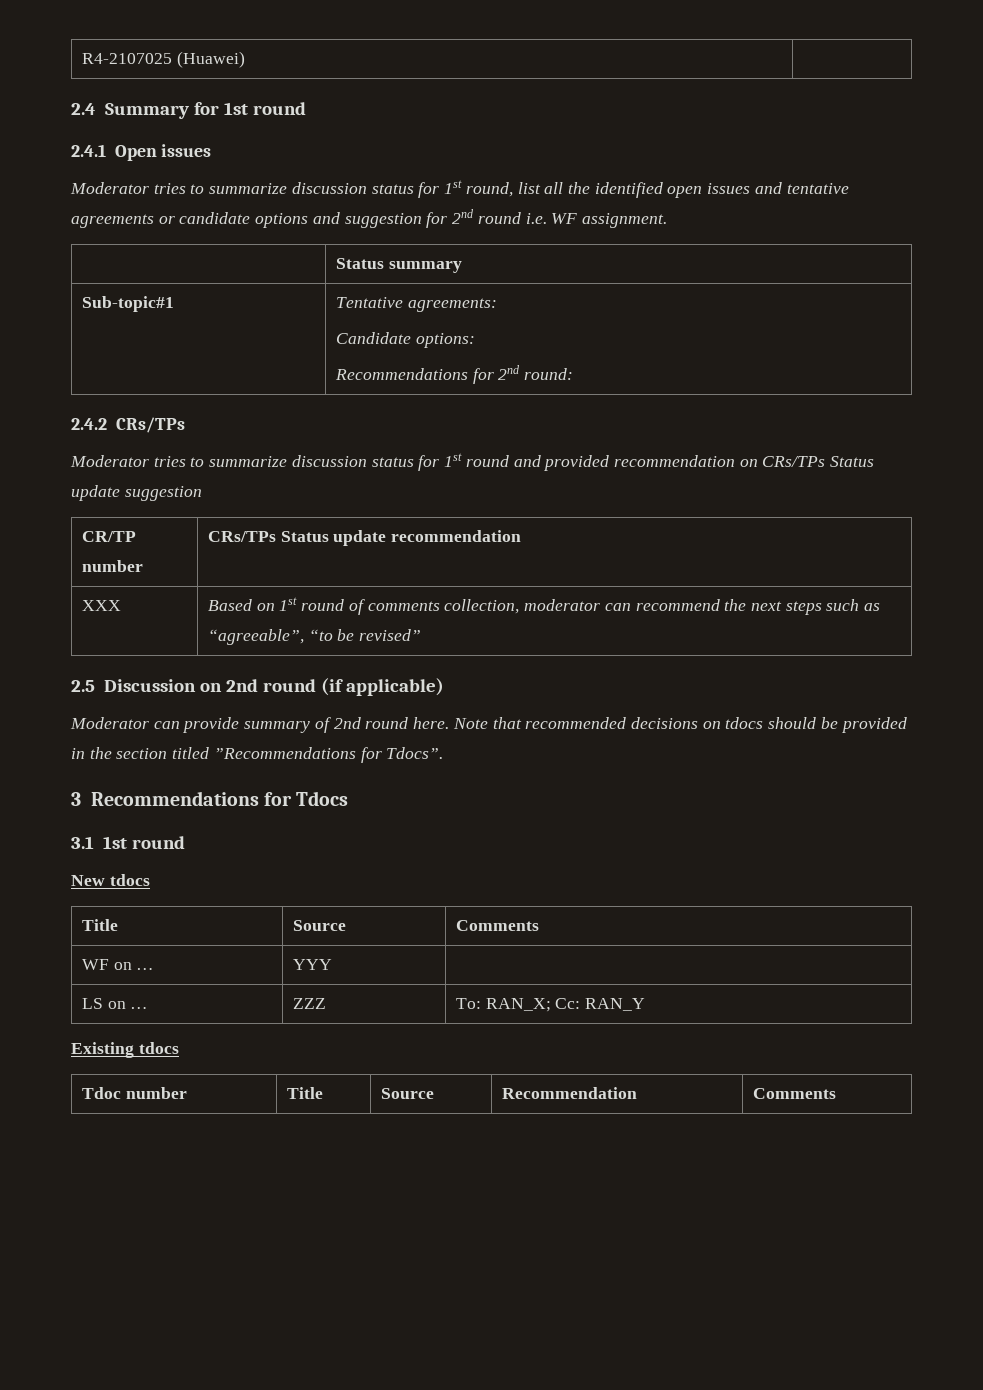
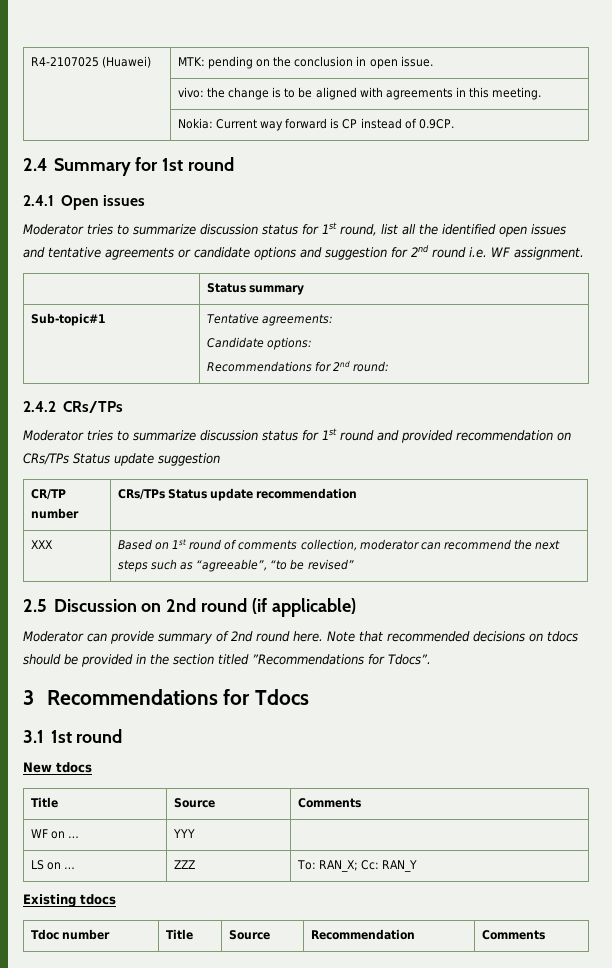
- R4-2107025 (Huawei) |
+ R4-2107025 (Huawei) | MTK: pending on the conclusion in open issue.
+ | vivo: the change is to be aligned with agreements in this meeting.
+ | Nokia: Current way forward is CP instead of 0.9CP.

